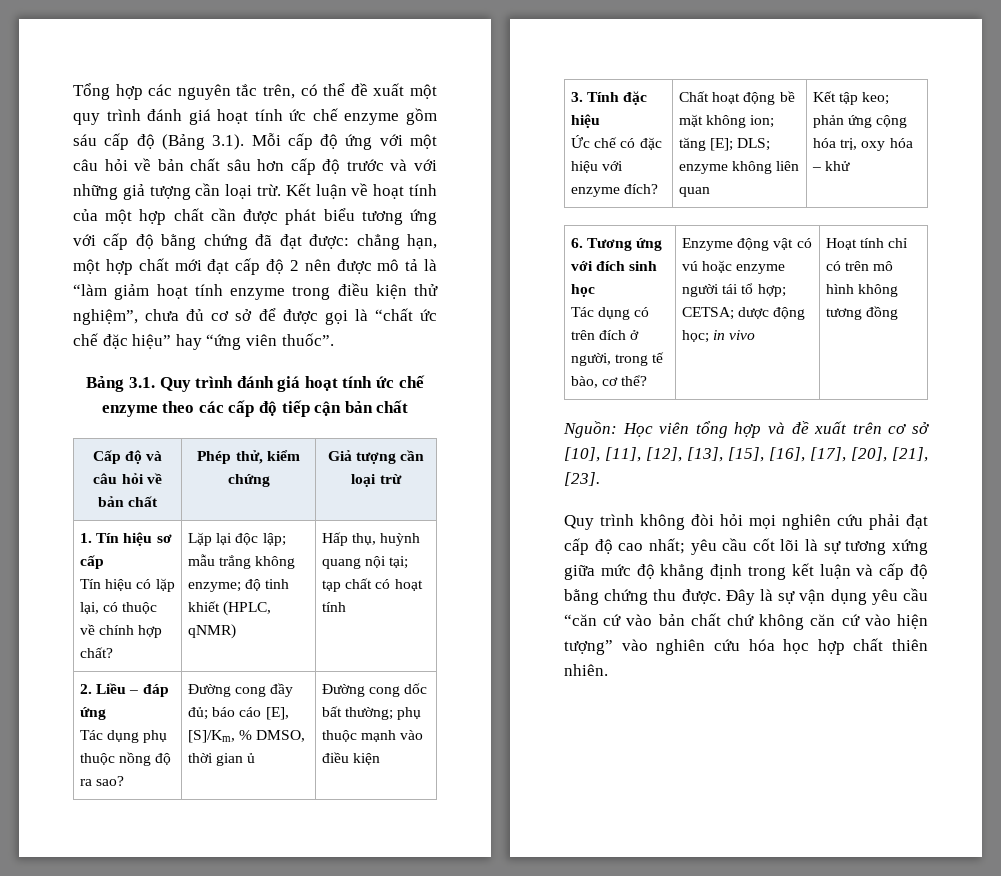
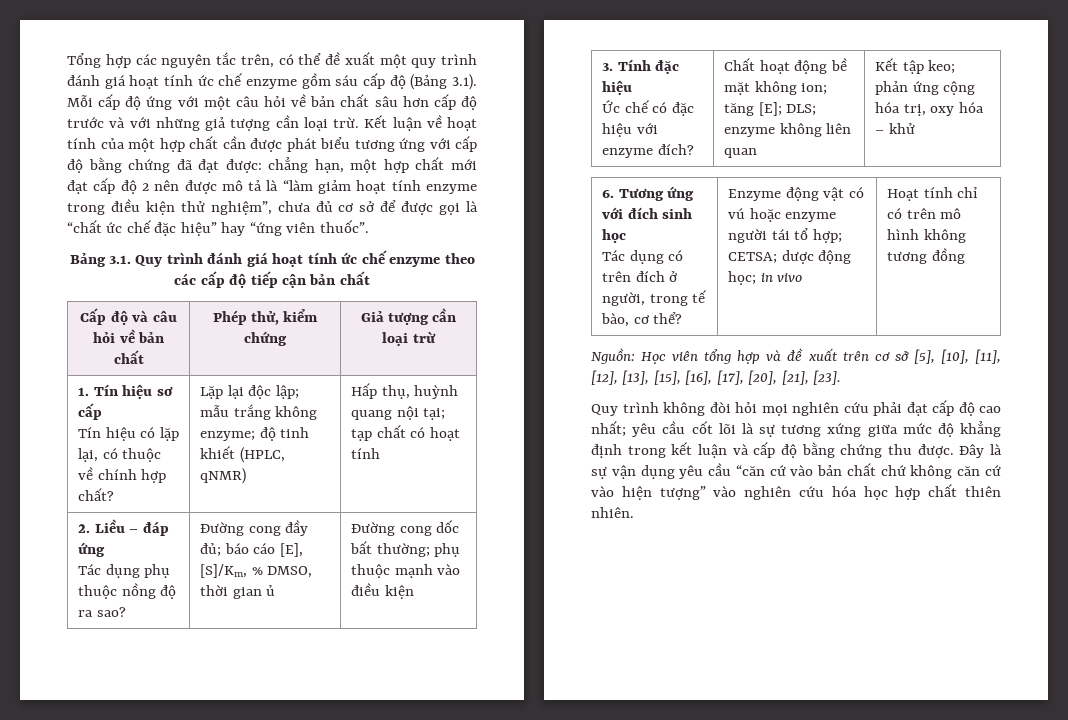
- Nguồn: Học viên tổng hợp và đề xuất trên cơ sở [10], [11], [12], [13], [15], [16], [17], [20], [21], [23].
+ Nguồn: Học viên tổng hợp và đề xuất trên cơ sở [5], [10], [11], [12], [13], [15], [16], [17], [20], [21], [23].

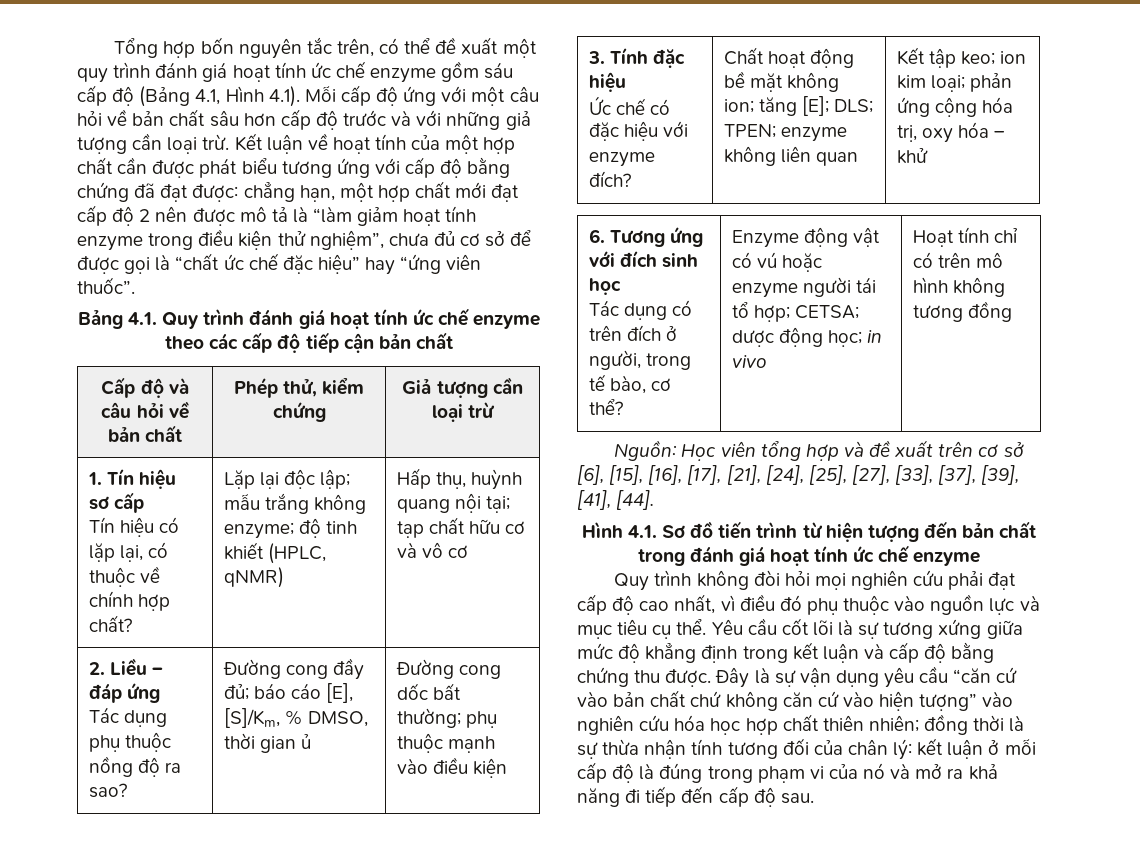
- Tổng hợp các nguyên tắc trên, có thể đề xuất một quy trình đánh giá hoạt tính ức chế enzyme gồm sáu cấp độ (Bảng 3.1). Mỗi cấp độ ứng với một câu hỏi về bản chất sâu hơn cấp độ trước và với những giả tượng cần loại trừ.
+ Tổng hợp bốn nguyên tắc trên, có thể đề xuất một quy trình đánh giá hoạt tính ức chế enzyme gồm sáu cấp độ (Bảng 4.1, Hình 4.1). Mỗi cấp độ ứng với một câu hỏi về bản chất sâu hơn cấp độ trước và với những giả tượng cần loại trừ.
- Bảng 3.1. Quy trình đánh giá hoạt tính ức chế enzyme theo các cấp độ tiếp cận bản chất
+ Bảng 4.1. Quy trình đánh giá hoạt tính ức chế enzyme theo các cấp độ tiếp cận bản chất
- Hấp thụ, huỳnh quang nội tại; tạp chất có hoạt tính
+ Hấp thụ, huỳnh quang nội tại; tạp chất hữu cơ và vô cơ
- Chất hoạt động bề mặt không ion; tăng [E]; DLS; enzyme không liên quan
+ Chất hoạt động bề mặt không ion; tăng [E]; DLS; TPEN; enzyme không liên quan
- Kết tập keo; phản ứng cộng hóa trị, oxy hóa – khử
+ Kết tập keo; ion kim loại; phản ứng cộng hóa trị, oxy hóa – khử
- Nguồn: Học viên tổng hợp và đề xuất trên cơ sở [5], [10], [11], [12], [13], [15], [16], [17], [20], [21], [23].
+ Nguồn: Học viên tổng hợp và đề xuất trên cơ sở [6], [15], [16], [17], [21], [24], [25], [27], [33], [37], [39], [41], [44].
+ Hình 4.1. Sơ đồ tiến trình từ hiện tượng đến bản chất trong đánh giá hoạt tính ức chế enzyme
- Quy trình không đòi hỏi mọi nghiên cứu phải đạt cấp độ cao nhất; yêu cầu cốt lõi là sự tương xứng giữa mức độ khẳng định trong kết luận và cấp độ bằng chứng thu được.
+ Quy trình không đòi hỏi mọi nghiên cứu phải đạt cấp độ cao nhất, vì điều đó phụ thuộc vào nguồn lực và mục tiêu cụ thể. Yêu cầu cốt lõi là sự tương xứng giữa mức độ khẳng định trong kết luận và cấp độ bằng chứng thu được.
- Đây là sự vận dụng yêu cầu “căn cứ vào bản chất chứ không căn cứ vào hiện tượng” vào nghiên cứu hóa học hợp chất thiên nhiên.
+ Đây là sự vận dụng yêu cầu “căn cứ vào bản chất chứ không căn cứ vào hiện tượng” vào nghiên cứu hóa học hợp chất thiên nhiên; đồng thời là sự thừa nhận tính tương đối của chân lý: kết luận ở mỗi cấp độ là đúng trong phạm vi của nó và mở ra khả năng đi tiếp đến cấp độ sau.

